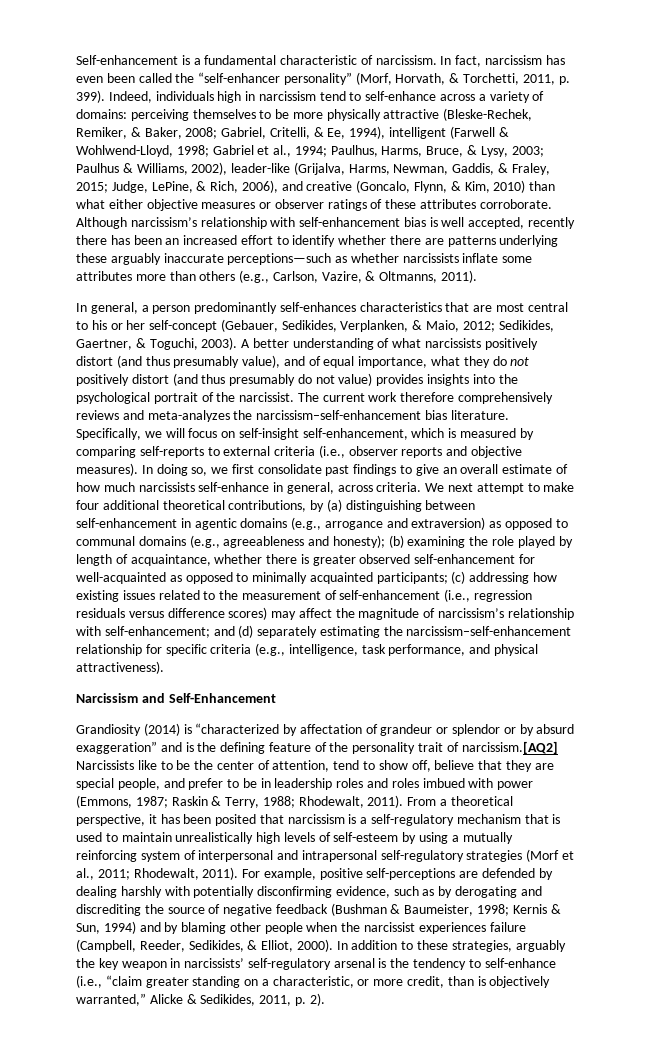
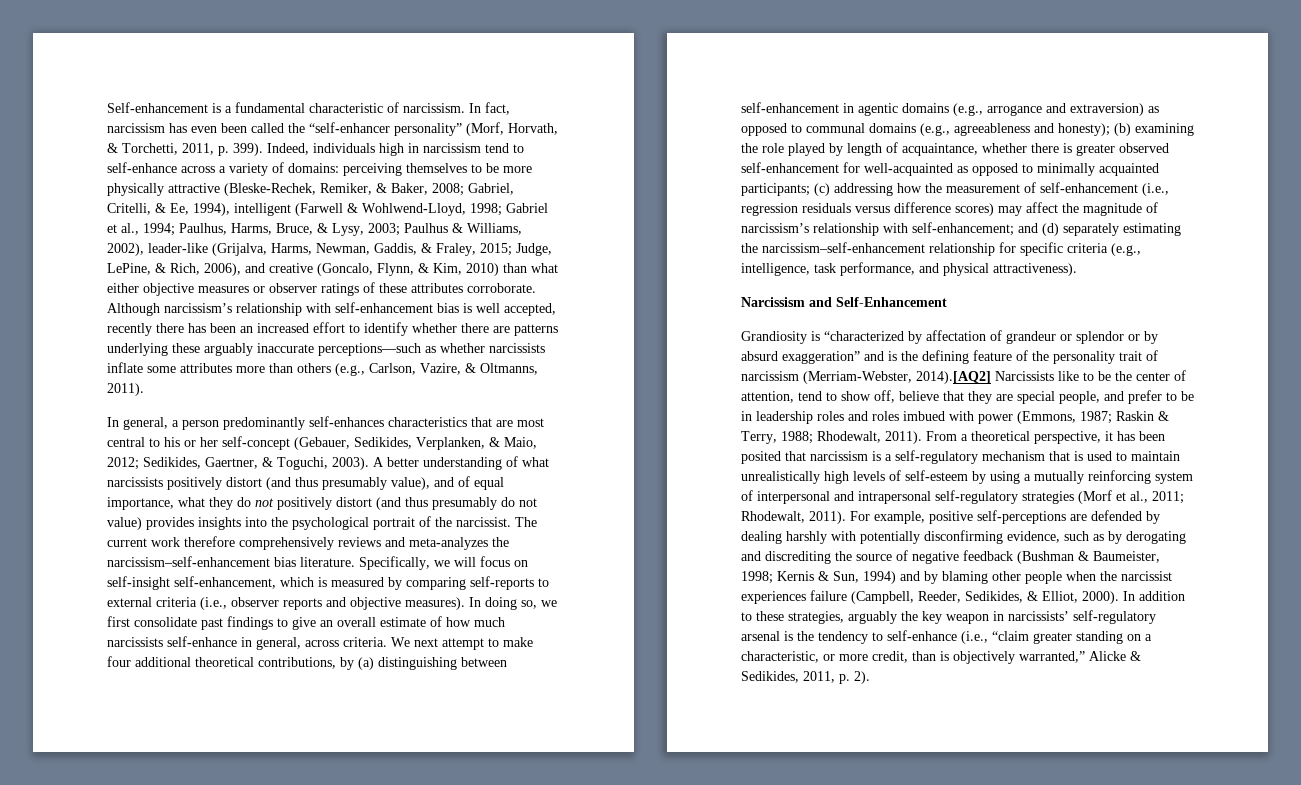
- (c) addressing how existing issues related to the measurement of self-enhancement (i.e., regression residuals versus difference scores) may affect the magnitude of narcissism’s relationship with self-enhancement;
+ (c) addressing how the measurement of self-enhancement (i.e., regression residuals versus difference scores) may affect the magnitude of narcissism’s relationship with self-enhancement;
- Grandiosity (2014) is “characterized by affectation of grandeur or splendor or by absurd exaggeration” and is the defining feature of the personality trait of narcissism.[AQ2] Narcissists like to be the center of attention, tend to show off, believe that they are special people, and prefer to be in leadership roles and roles imbued with power (Emmons, 1987;
+ Grandiosity is “characterized by affectation of grandeur or splendor or by absurd exaggeration” and is the defining feature of the personality trait of narcissism (Merriam-Webster, 2014).[AQ2] Narcissists like to be the center of attention, tend to show off, believe that they are special people, and prefer to be in leadership roles and roles imbued with power (Emmons, 1987;

